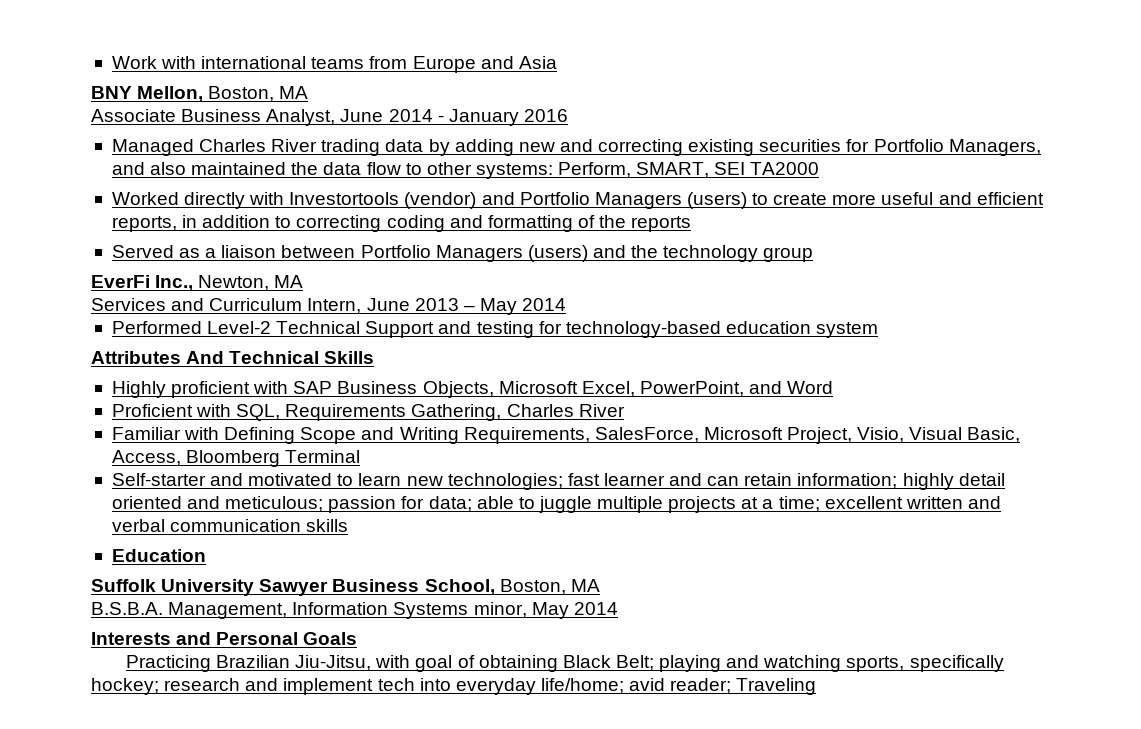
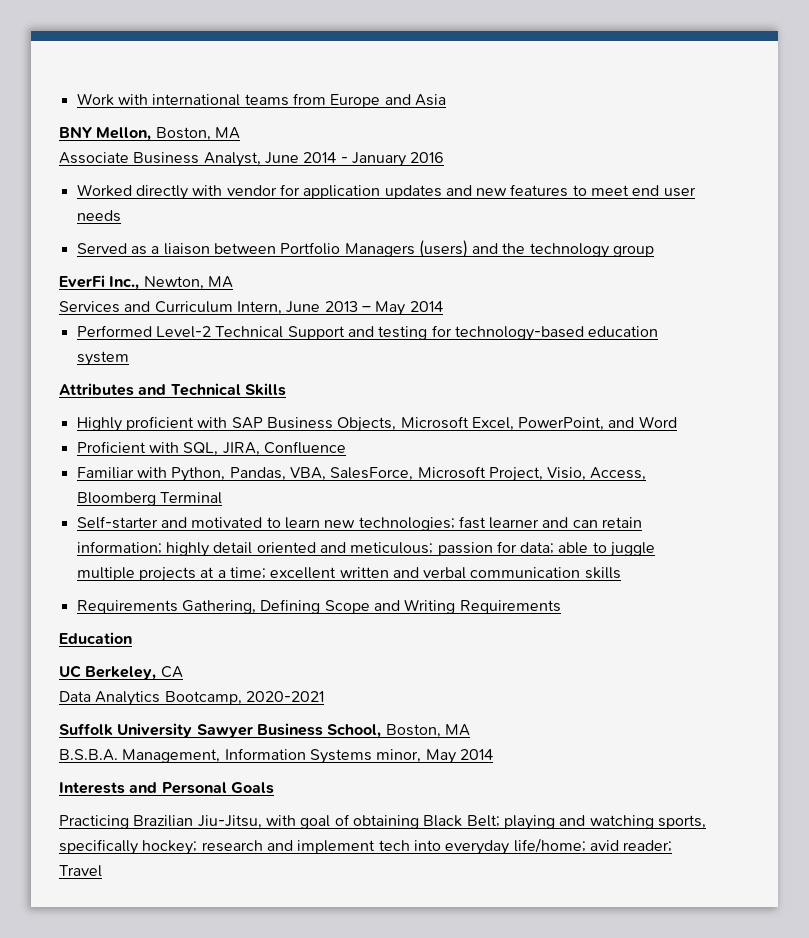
- Managed Charles River trading data by adding new and correcting existing securities for Portfolio Managers, and also maintained the data flow to other systems: Perform, SMART, SEI TA2000
- Worked directly with Investortools (vendor) and Portfolio Managers (users) to create more useful and efficient reports, in addition to correcting coding and formatting of the reports
+ Worked directly with vendor for application updates and new features to meet end user needs
- Attributes And Technical Skills
+ Attributes and Technical Skills
- Proficient with SQL, Requirements Gathering, Charles River
- Familiar with Defining Scope and Writing Requirements, SalesForce, Microsoft Project, Visio, Visual Basic, Access, Bloomberg Terminal
+ Proficient with SQL, JIRA, Confluence
+ Familiar with Python, Pandas, VBA, SalesForce, Microsoft Project, Visio, Access, Bloomberg Terminal
+ Requirements Gathering, Defining Scope and Writing Requirements
  Education
+ UC Berkeley, CA
+ Data Analytics Bootcamp, 2020-2021
- Practicing Brazilian Jiu-Jitsu, with goal of obtaining Black Belt; playing and watching sports, specifically hockey; research and implement tech into everyday life/home; avid reader; Traveling
+ Practicing Brazilian Jiu-Jitsu, with goal of obtaining Black Belt; playing and watching sports, specifically hockey; research and implement tech into everyday life/home; avid reader; Travel

